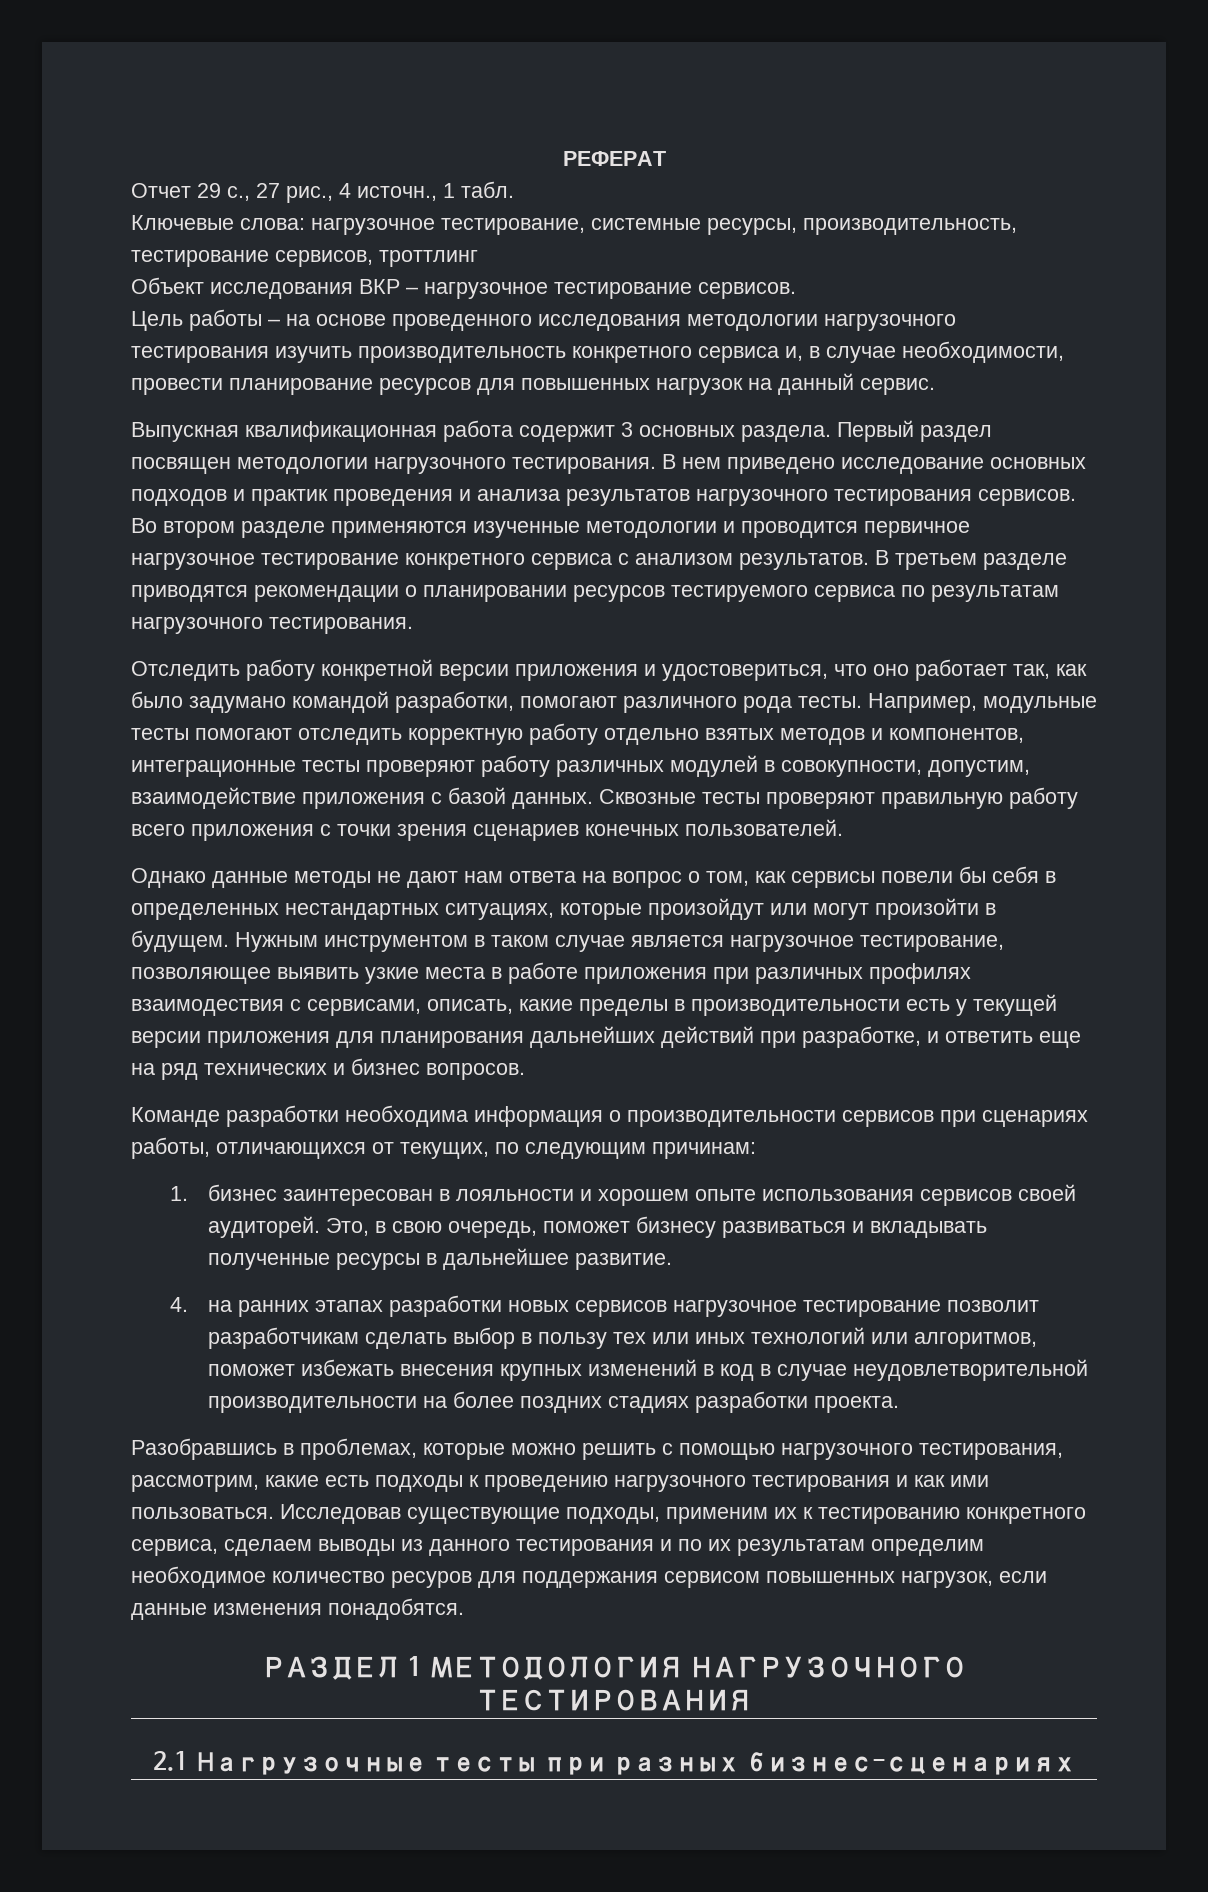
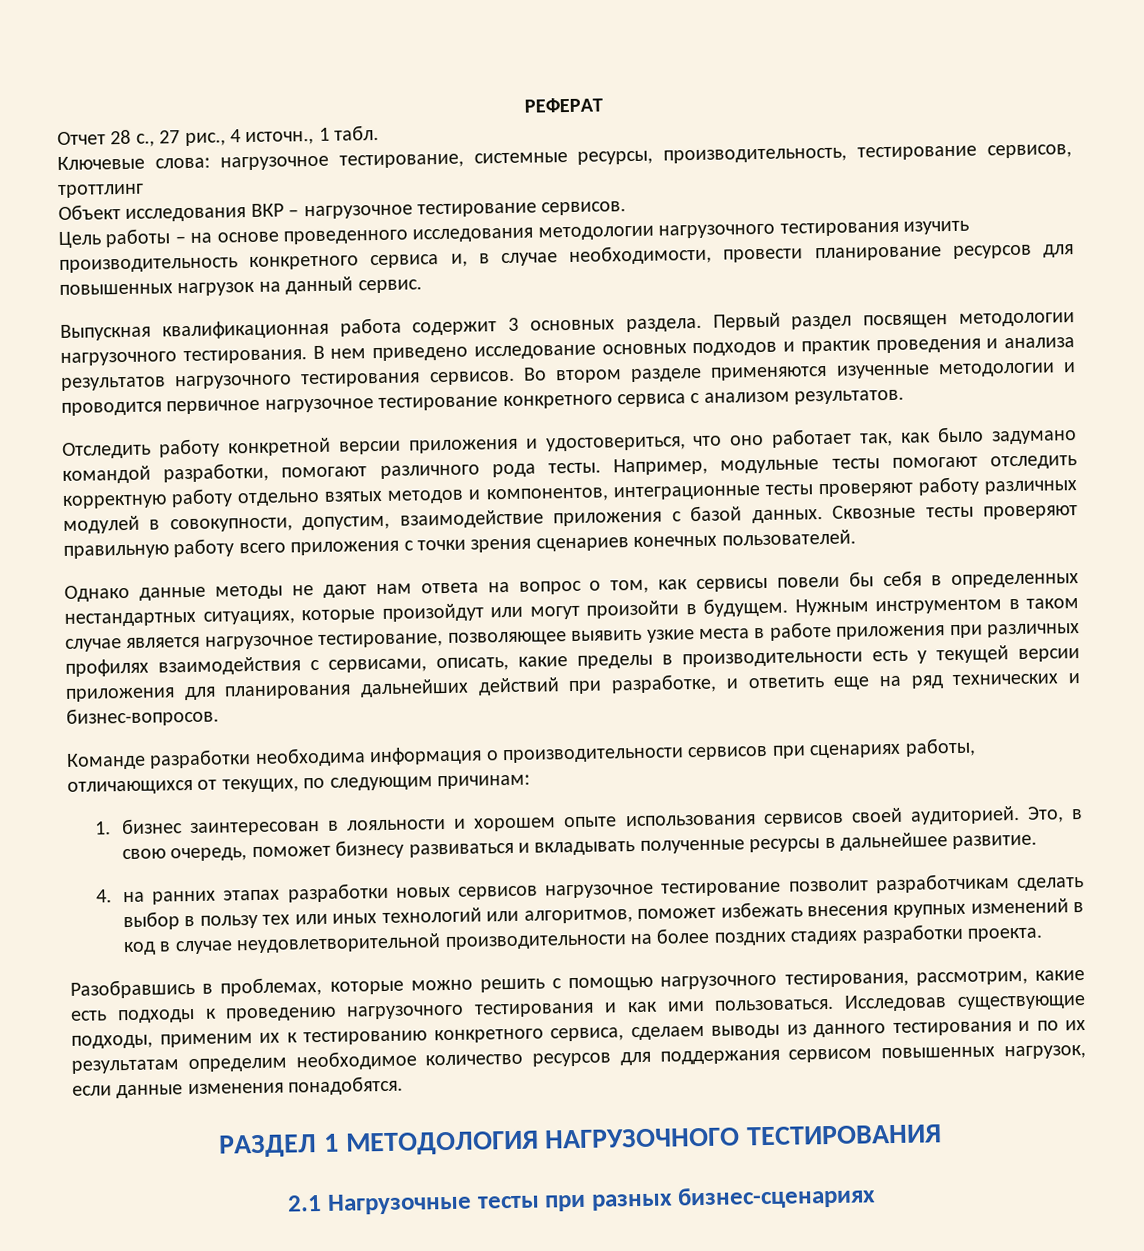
- Отчет 29 с., 27 рис., 4 источн., 1 табл.
+ Отчет 28 с., 27 рис., 4 источн., 1 табл.
- В третьем разделе приводятся рекомендации о планировании ресурсов тестируемого сервиса по результатам нагрузочного тестирования.
- Нужным инструментом в таком случае является нагрузочное тестирование, позволяющее выявить узкие места в работе приложения при различных профилях взаимодествия с сервисами, описать, какие пределы в производительности есть у текущей версии приложения для планирования дальнейших действий при разработке, и ответить еще на ряд технических и бизнес вопросов.
+ Нужным инструментом в таком случае является нагрузочное тестирование, позволяющее выявить узкие места в работе приложения при различных профилях взаимодействия с сервисами, описать, какие пределы в производительности есть у текущей версии приложения для планирования дальнейших действий при разработке, и ответить еще на ряд технических и бизнес-вопросов.
- 1. бизнес заинтересован в лояльности и хорошем опыте использования сервисов своей аудиторей.
+ 1. бизнес заинтересован в лояльности и хорошем опыте использования сервисов своей аудиторией.
- Исследовав существующие подходы, применим их к тестированию конкретного сервиса, сделаем выводы из данного тестирования и по их результатам определим необходимое количество ресуров для поддержания сервисом повышенных нагрузок, если данные изменения понадобятся.
+ Исследовав существующие подходы, применим их к тестированию конкретного сервиса, сделаем выводы из данного тестирования и по их результатам определим необходимое количество ресурсов для поддержания сервисом повышенных нагрузок, если данные изменения понадобятся.

